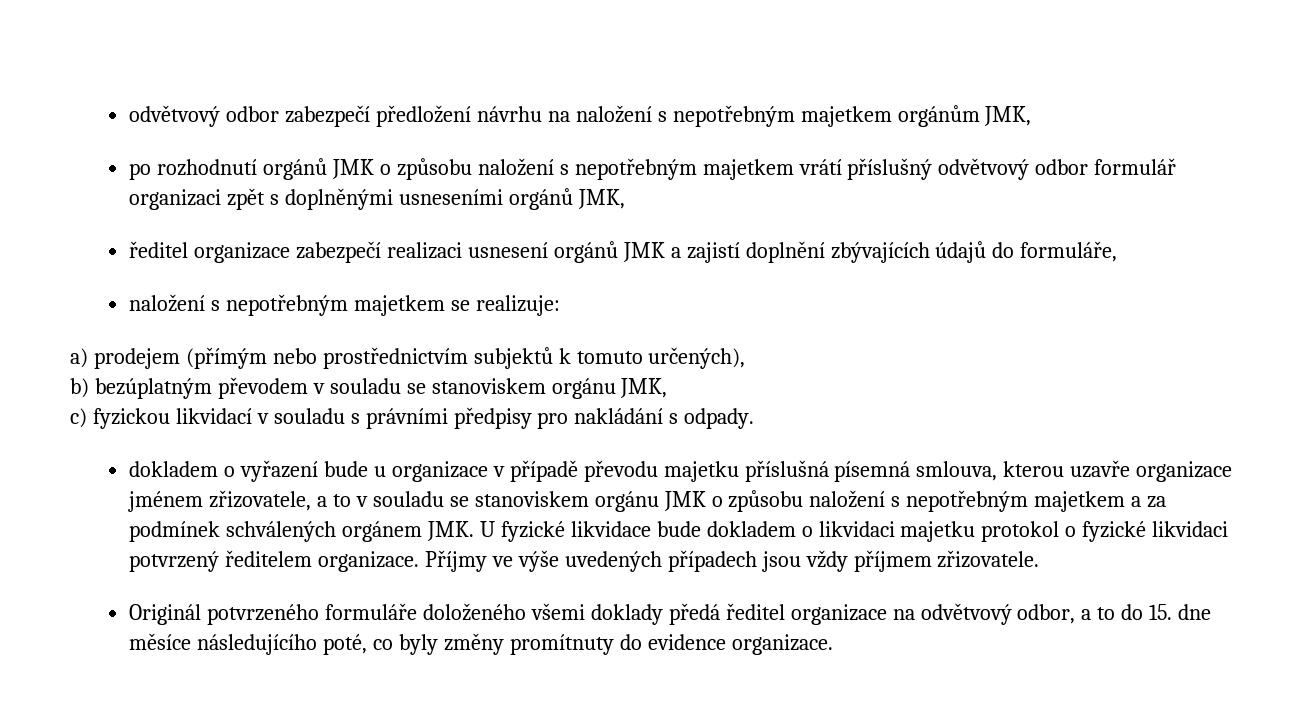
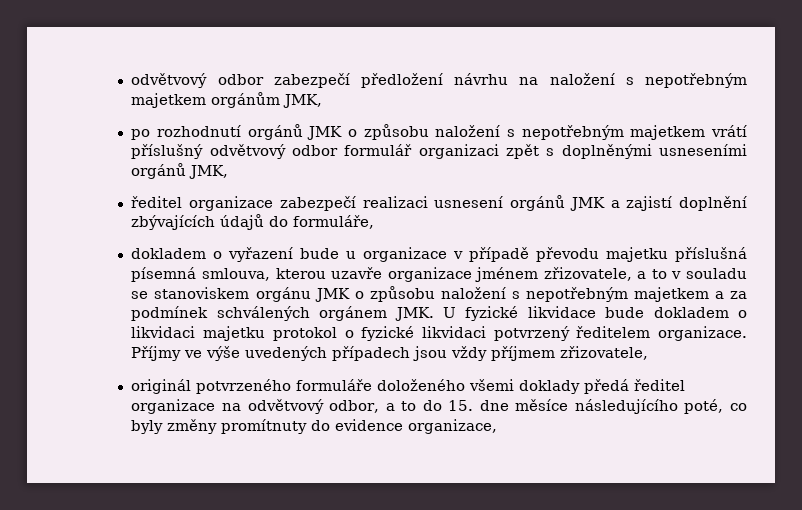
- naložení s nepotřebným majetkem se realizuje:
- a) prodejem (přímým nebo prostřednictvím subjektů k tomuto určených),
- b) bezúplatným převodem v souladu se stanoviskem orgánu JMK,
- c) fyzickou likvidací v souladu s právními předpisy pro nakládání s odpady.
- Příjmy ve výše uvedených případech jsou vždy příjmem zřizovatele.
- Originál potvrzeného formuláře doloženého všemi doklady předá ředitel organizace na odvětvový odbor, a to do 15. dne měsíce následujícího poté, co byly změny promítnuty do evidence organizace.
+ Příjmy ve výše uvedených případech jsou vždy příjmem zřizovatele,
+ originál potvrzeného formuláře doloženého všemi doklady předá ředitel organizace na odvětvový odbor, a to do 15. dne měsíce následujícího poté, co byly změny promítnuty do evidence organizace,

